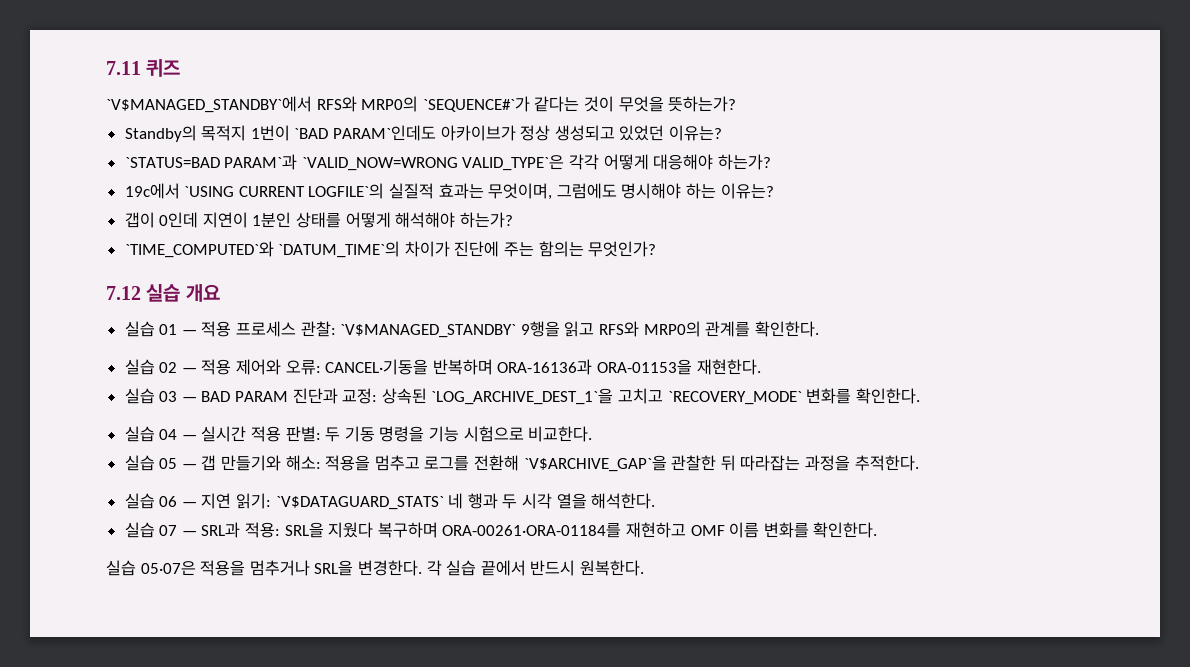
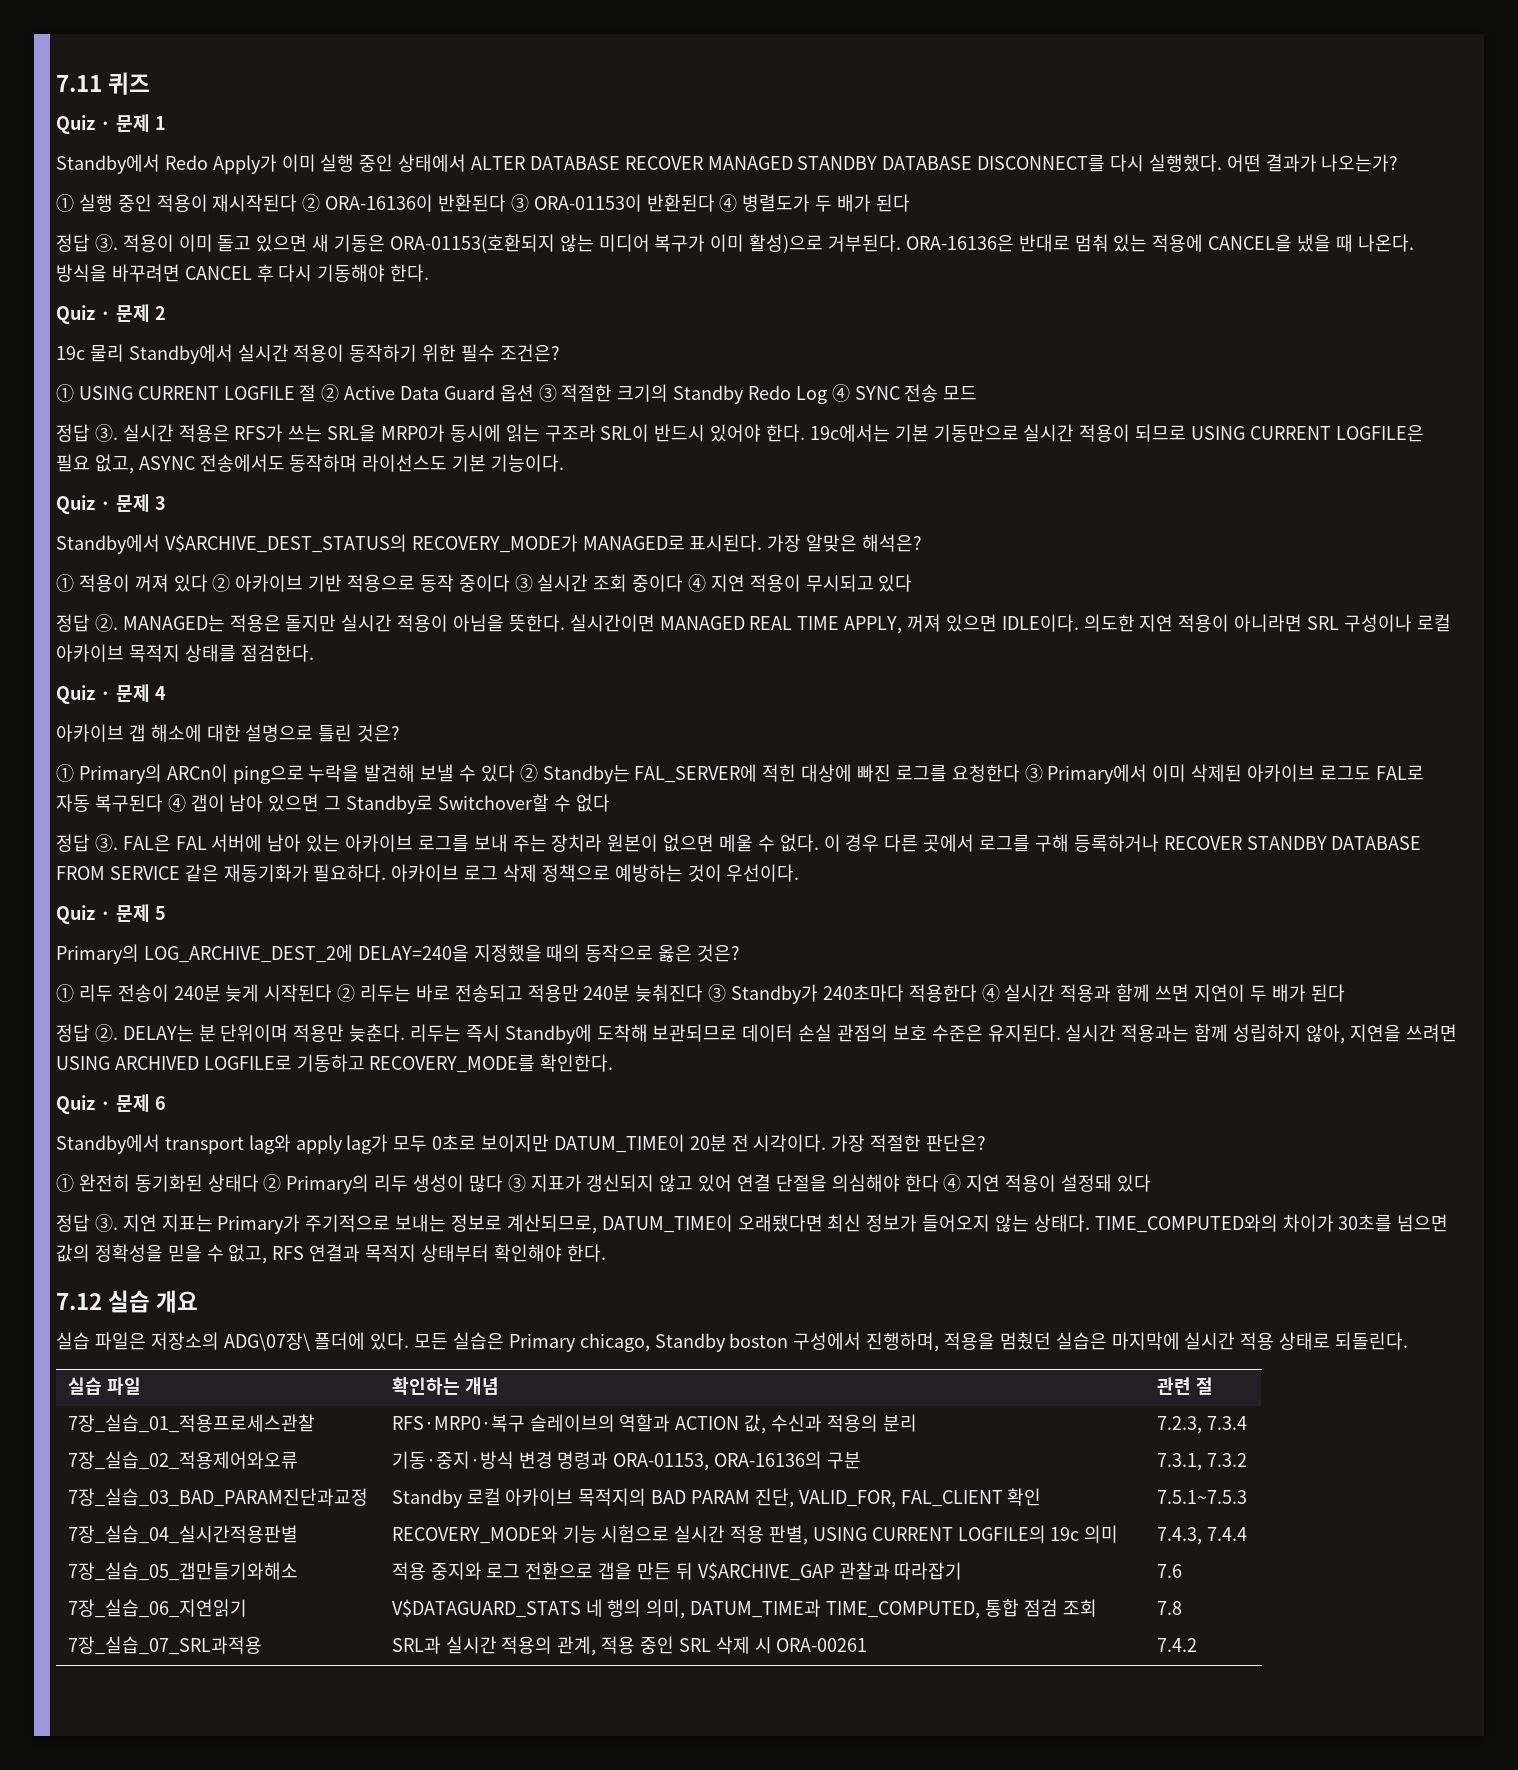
- `V$MANAGED_STANDBY`에서 RFS와 MRP0의 `SEQUENCE#`가 같다는 것이 무엇을 뜻하는가?
- Standby의 목적지 1번이 `BAD PARAM`인데도 아카이브가 정상 생성되고 있었던 이유는?
- `STATUS=BAD PARAM`과 `VALID_NOW=WRONG VALID_TYPE`은 각각 어떻게 대응해야 하는가?
- 19c에서 `USING CURRENT LOGFILE`의 실질적 효과는 무엇이며, 그럼에도 명시해야 하는 이유는?
- 갭이 0인데 지연이 1분인 상태를 어떻게 해석해야 하는가?
- `TIME_COMPUTED`와 `DATUM_TIME`의 차이가 진단에 주는 함의는 무엇인가?
+ Quiz · 문제 1
+ Standby에서 Redo Apply가 이미 실행 중인 상태에서 ALTER DATABASE RECOVER MANAGED STANDBY DATABASE DISCONNECT를 다시 실행했다. 어떤 결과가 나오는가?
+ ① 실행 중인 적용이 재시작된다 ② ORA-16136이 반환된다 ③ ORA-01153이 반환된다 ④ 병렬도가 두 배가 된다
+ 정답 ③. 적용이 이미 돌고 있으면 새 기동은 ORA-01153(호환되지 않는 미디어 복구가 이미 활성)으로 거부된다. ORA-16136은 반대로 멈춰 있는 적용에 CANCEL을 냈을 때 나온다. 방식을 바꾸려면 CANCEL 후 다시 기동해야 한다.
+ Quiz · 문제 2
+ 19c 물리 Standby에서 실시간 적용이 동작하기 위한 필수 조건은?
+ ① USING CURRENT LOGFILE 절 ② Active Data Guard 옵션 ③ 적절한 크기의 Standby Redo Log ④ SYNC 전송 모드
+ 정답 ③. 실시간 적용은 RFS가 쓰는 SRL을 MRP0가 동시에 읽는 구조라 SRL이 반드시 있어야 한다. 19c에서는 기본 기동만으로 실시간 적용이 되므로 USING CURRENT LOGFILE은 필요 없고, ASYNC 전송에서도 동작하며 라이선스도 기본 기능이다.
+ Quiz · 문제 3
+ Standby에서 V$ARCHIVE_DEST_STATUS의 RECOVERY_MODE가 MANAGED로 표시된다. 가장 알맞은 해석은?
+ ① 적용이 꺼져 있다 ② 아카이브 기반 적용으로 동작 중이다 ③ 실시간 조회 중이다 ④ 지연 적용이 무시되고 있다
+ 정답 ②. MANAGED는 적용은 돌지만 실시간 적용이 아님을 뜻한다. 실시간이면 MANAGED REAL TIME APPLY, 꺼져 있으면 IDLE이다. 의도한 지연 적용이 아니라면 SRL 구성이나 로컬 아카이브 목적지 상태를 점검한다.
+ Quiz · 문제 4
+ 아카이브 갭 해소에 대한 설명으로 틀린 것은?
+ ① Primary의 ARCn이 ping으로 누락을 발견해 보낼 수 있다 ② Standby는 FAL_SERVER에 적힌 대상에 빠진 로그를 요청한다 ③ Primary에서 이미 삭제된 아카이브 로그도 FAL로 자동 복구된다 ④ 갭이 남아 있으면 그 Standby로 Switchover할 수 없다
+ 정답 ③. FAL은 FAL 서버에 남아 있는 아카이브 로그를 보내 주는 장치라 원본이 없으면 메울 수 없다. 이 경우 다른 곳에서 로그를 구해 등록하거나 RECOVER STANDBY DATABASE FROM SERVICE 같은 재동기화가 필요하다. 아카이브 로그 삭제 정책으로 예방하는 것이 우선이다.
+ Quiz · 문제 5
+ Primary의 LOG_ARCHIVE_DEST_2에 DELAY=240을 지정했을 때의 동작으로 옳은 것은?
+ ① 리두 전송이 240분 늦게 시작된다 ② 리두는 바로 전송되고 적용만 240분 늦춰진다 ③ Standby가 240초마다 적용한다 ④ 실시간 적용과 함께 쓰면 지연이 두 배가 된다
+ 정답 ②. DELAY는 분 단위이며 적용만 늦춘다. 리두는 즉시 Standby에 도착해 보관되므로 데이터 손실 관점의 보호 수준은 유지된다. 실시간 적용과는 함께 성립하지 않아, 지연을 쓰려면 USING ARCHIVED LOGFILE로 기동하고 RECOVERY_MODE를 확인한다.
+ Quiz · 문제 6
+ Standby에서 transport lag와 apply lag가 모두 0초로 보이지만 DATUM_TIME이 20분 전 시각이다. 가장 적절한 판단은?
+ ① 완전히 동기화된 상태다 ② Primary의 리두 생성이 많다 ③ 지표가 갱신되지 않고 있어 연결 단절을 의심해야 한다 ④ 지연 적용이 설정돼 있다
+ 정답 ③. 지연 지표는 Primary가 주기적으로 보내는 정보로 계산되므로, DATUM_TIME이 오래됐다면 최신 정보가 들어오지 않는 상태다. TIME_COMPUTED와의 차이가 30초를 넘으면 값의 정확성을 믿을 수 없고, RFS 연결과 목적지 상태부터 확인해야 한다.
  7.12 실습 개요
- 실습 01 — 적용 프로세스 관찰: `V$MANAGED_STANDBY` 9행을 읽고 RFS와 MRP0의 관계를 확인한다.
- 실습 02 — 적용 제어와 오류: CANCEL·기동을 반복하며 ORA-16136과 ORA-01153을 재현한다.
- 실습 03 — BAD PARAM 진단과 교정: 상속된 `LOG_ARCHIVE_DEST_1`을 고치고 `RECOVERY_MODE` 변화를 확인한다.
- 실습 04 — 실시간 적용 판별: 두 기동 명령을 기능 시험으로 비교한다.
- 실습 05 — 갭 만들기와 해소: 적용을 멈추고 로그를 전환해 `V$ARCHIVE_GAP`을 관찰한 뒤 따라잡는 과정을 추적한다.
- 실습 06 — 지연 읽기: `V$DATAGUARD_STATS` 네 행과 두 시각 열을 해석한다.
- 실습 07 — SRL과 적용: SRL을 지웠다 복구하며 ORA-00261·ORA-01184를 재현하고 OMF 이름 변화를 확인한다.
- 실습 05·07은 적용을 멈추거나 SRL을 변경한다. 각 실습 끝에서 반드시 원복한다.
+ 실습 파일은 저장소의 ADG\07장\ 폴더에 있다. 모든 실습은 Primary chicago, Standby boston 구성에서 진행하며, 적용을 멈췄던 실습은 마지막에 실시간 적용 상태로 되돌린다.
+ 실습 파일 | 확인하는 개념 | 관련 절
+ 7장_실습_01_적용프로세스관찰 | RFS·MRP0·복구 슬레이브의 역할과 ACTION 값, 수신과 적용의 분리 | 7.2.3, 7.3.4
+ 7장_실습_02_적용제어와오류 | 기동·중지·방식 변경 명령과 ORA-01153, ORA-16136의 구분 | 7.3.1, 7.3.2
+ 7장_실습_03_BAD_PARAM진단과교정 | Standby 로컬 아카이브 목적지의 BAD PARAM 진단, VALID_FOR, FAL_CLIENT 확인 | 7.5.1~7.5.3
+ 7장_실습_04_실시간적용판별 | RECOVERY_MODE와 기능 시험으로 실시간 적용 판별, USING CURRENT LOGFILE의 19c 의미 | 7.4.3, 7.4.4
+ 7장_실습_05_갭만들기와해소 | 적용 중지와 로그 전환으로 갭을 만든 뒤 V$ARCHIVE_GAP 관찰과 따라잡기 | 7.6
+ 7장_실습_06_지연읽기 | V$DATAGUARD_STATS 네 행의 의미, DATUM_TIME과 TIME_COMPUTED, 통합 점검 조회 | 7.8
+ 7장_실습_07_SRL과적용 | SRL과 실시간 적용의 관계, 적용 중인 SRL 삭제 시 ORA-00261 | 7.4.2

